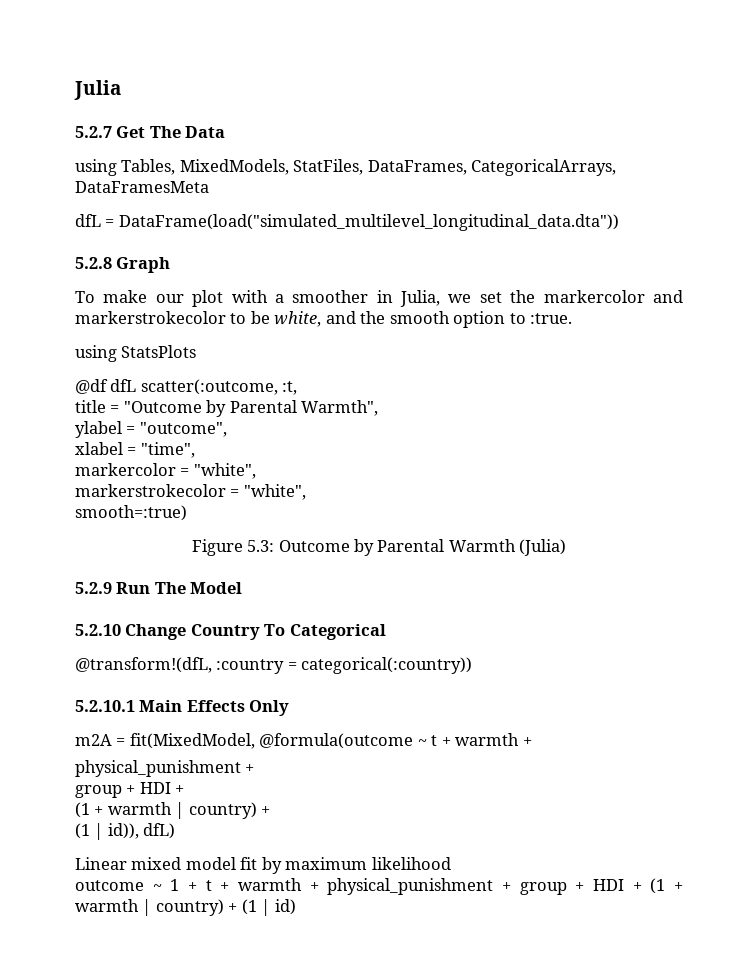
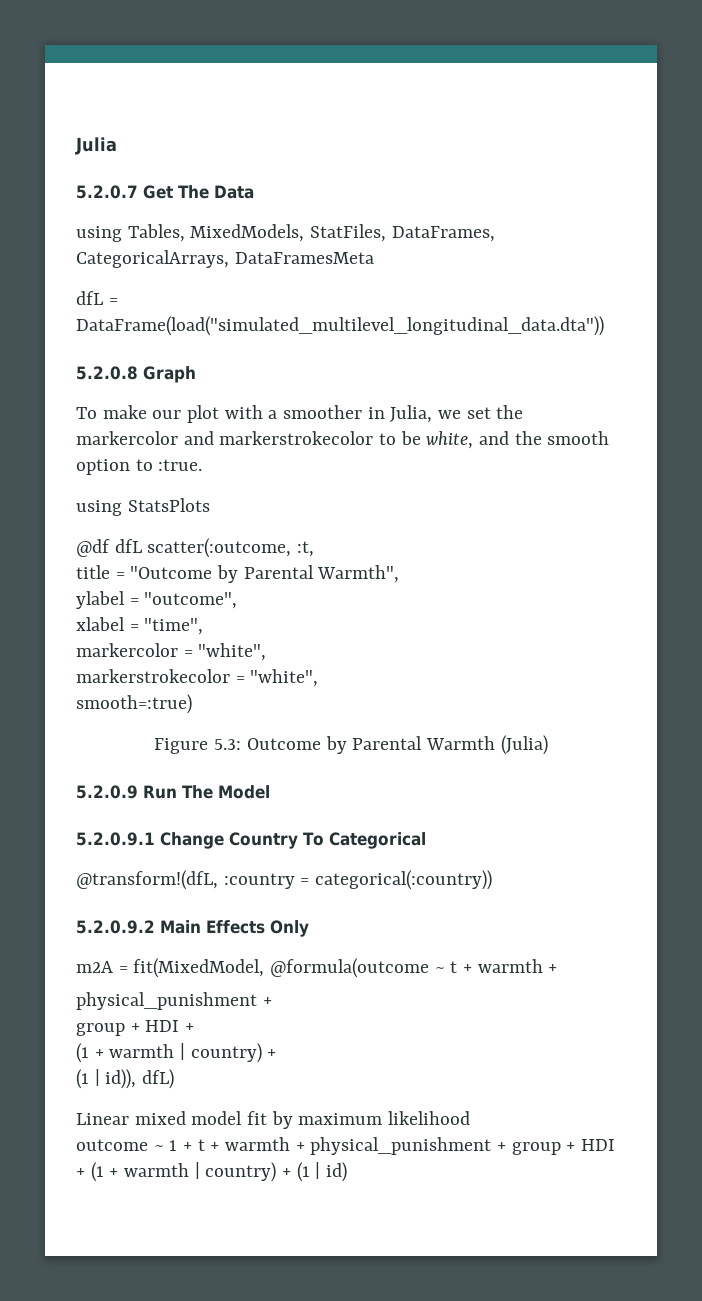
- 5.2.7 Get The Data
+ 5.2.0.7 Get The Data
- 5.2.8 Graph
+ 5.2.0.8 Graph
- 5.2.9 Run The Model
+ 5.2.0.9 Run The Model
- 5.2.10 Change Country To Categorical
+ 5.2.0.9.1 Change Country To Categorical
- 5.2.10.1 Main Effects Only
+ 5.2.0.9.2 Main Effects Only

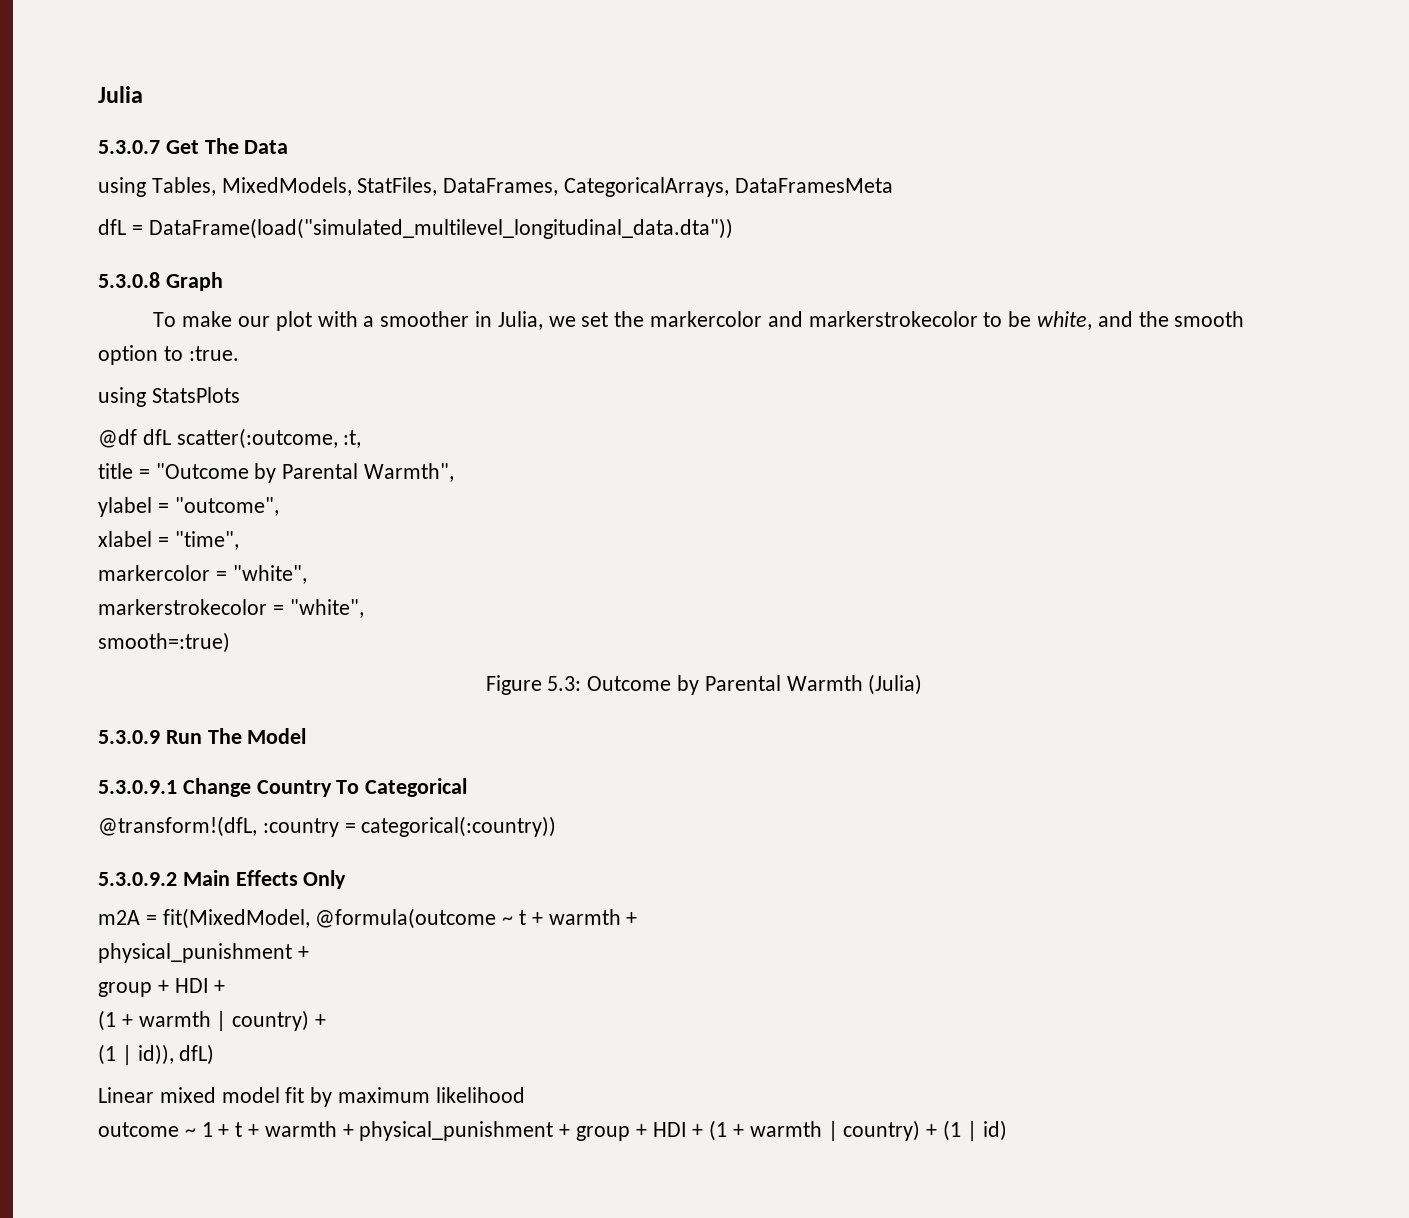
- 5.2.0.7 Get The Data
+ 5.3.0.7 Get The Data
- 5.2.0.8 Graph
+ 5.3.0.8 Graph
- 5.2.0.9 Run The Model
+ 5.3.0.9 Run The Model
- 5.2.0.9.1 Change Country To Categorical
+ 5.3.0.9.1 Change Country To Categorical
- 5.2.0.9.2 Main Effects Only
+ 5.3.0.9.2 Main Effects Only

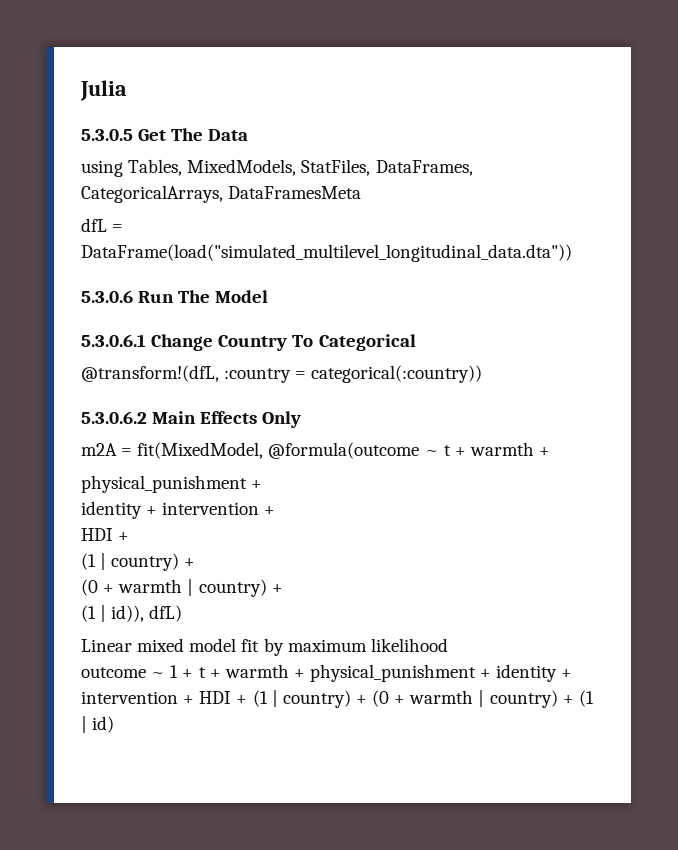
- 5.3.0.7 Get The Data
+ 5.3.0.5 Get The Data
- 5.3.0.8 Graph
- To make our plot with a smoother in Julia, we set the markercolor and markerstrokecolor to be white, and the smooth option to :true.
- using StatsPlots
- @df dfL scatter(:outcome, :t,
- title = "Outcome by Parental Warmth",
- ylabel = "outcome",
- xlabel = "time",
- markercolor = "white",
- markerstrokecolor = "white",
- smooth=:true)
- Figure 5.3: Outcome by Parental Warmth (Julia)
- 5.3.0.9 Run The Model
+ 5.3.0.6 Run The Model
- 5.3.0.9.1 Change Country To Categorical
+ 5.3.0.6.1 Change Country To Categorical
- 5.3.0.9.2 Main Effects Only
+ 5.3.0.6.2 Main Effects Only
  m2A = fit(MixedModel, @formula(outcome ~ t + warmth +
  physical_punishment +
- group + HDI +
- (1 + warmth | country) +
+ identity + intervention +
+ HDI +
+ (1 | country) +
+ (0 + warmth | country) +
- outcome ~ 1 + t + warmth + physical_punishment + group + HDI + (1 + warmth | country) + (1 | id)
+ outcome ~ 1 + t + warmth + physical_punishment + identity + intervention + HDI + (1 | country) + (0 + warmth | country) + (1 | id)

